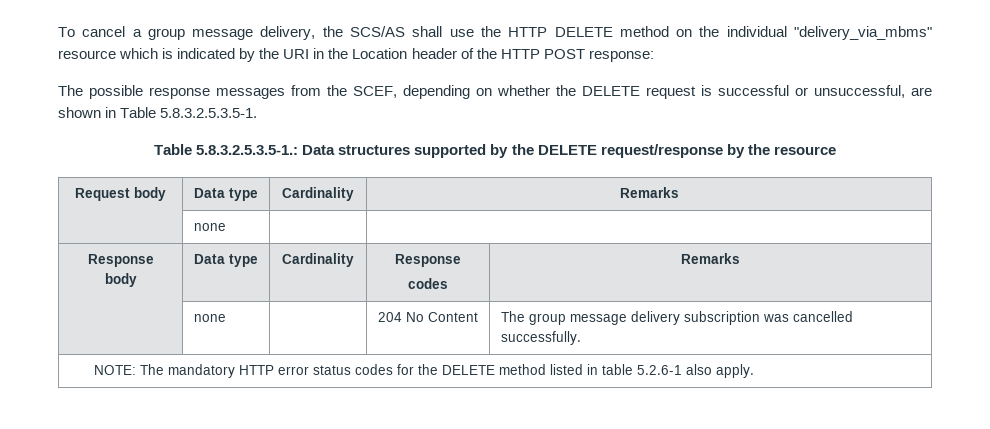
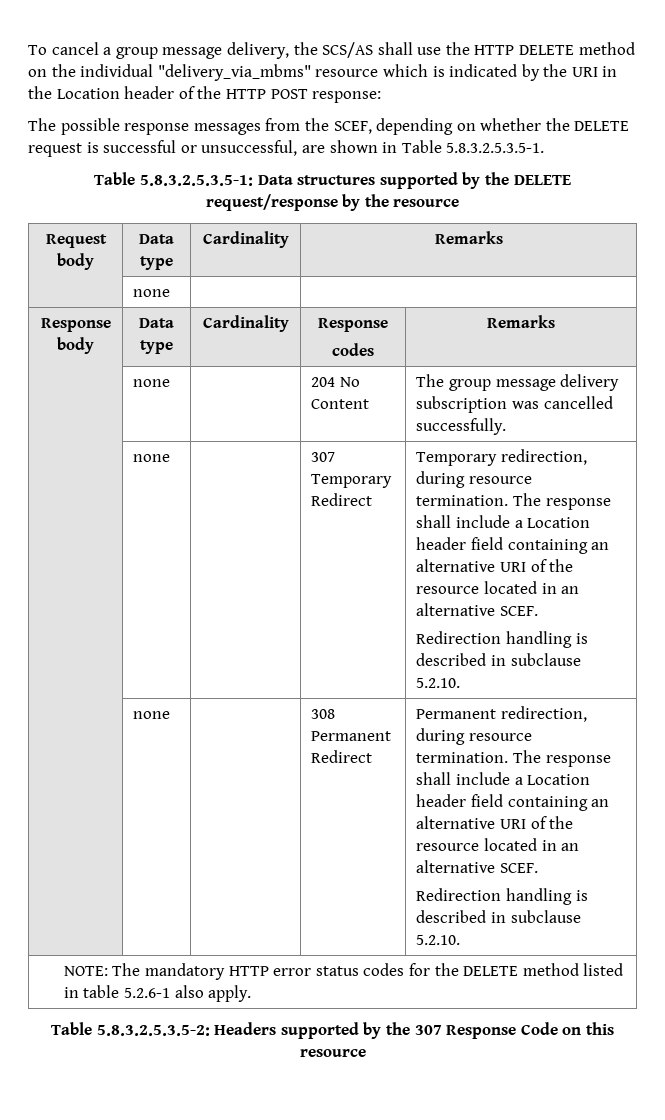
- Table 5.8.3.2.5.3.5-1.: Data structures supported by the DELETE request/response by the resource
+ Table 5.8.3.2.5.3.5-1: Data structures supported by the DELETE request/response by the resource
+ | none | | 307 Temporary Redirect | Temporary redirection, during resource termination. The response shall include a Location header field containing an alternative URI of the resource located in an alternative SCEF.
+ Redirection handling is described in subclause 5.2.10.
+ | none | | 308 Permanent Redirect | Permanent redirection, during resource termination. The response shall include a Location header field containing an alternative URI of the resource located in an alternative SCEF.
+ Redirection handling is described in subclause 5.2.10.
+ Table 5.8.3.2.5.3.5-2: Headers supported by the 307 Response Code on this resource

